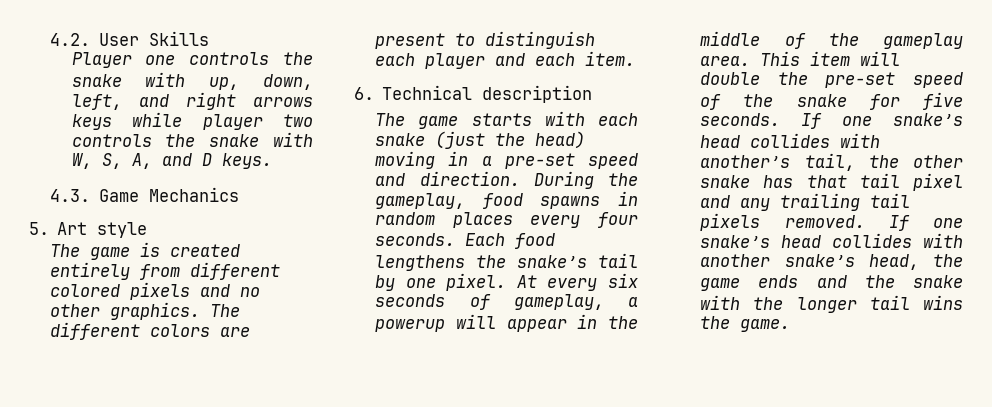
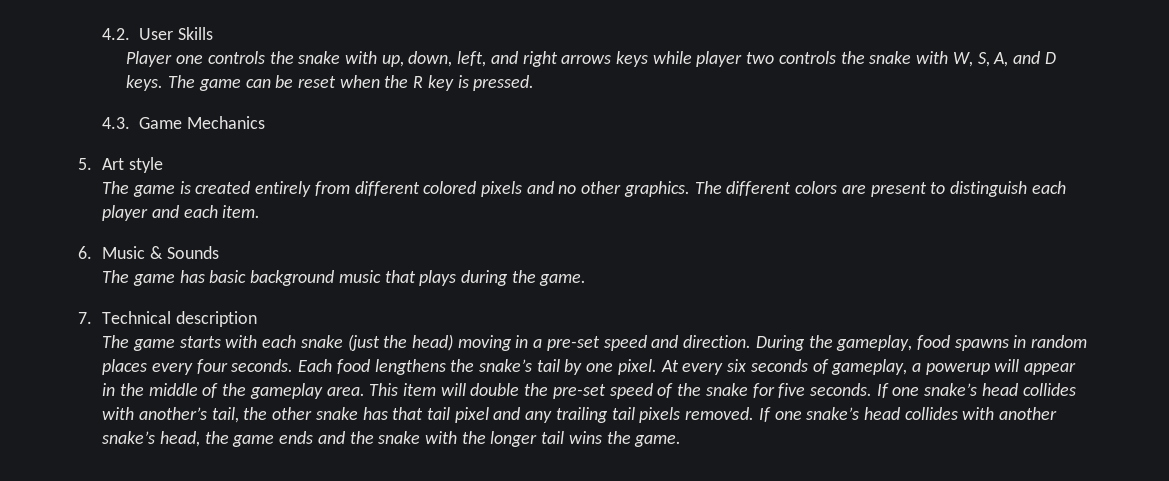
+ The game can be reset when the R key is pressed.
- 6. Technical description
+ 6. Music & Sounds
+ The game has basic background music that plays during the game.
+ 7. Technical description

